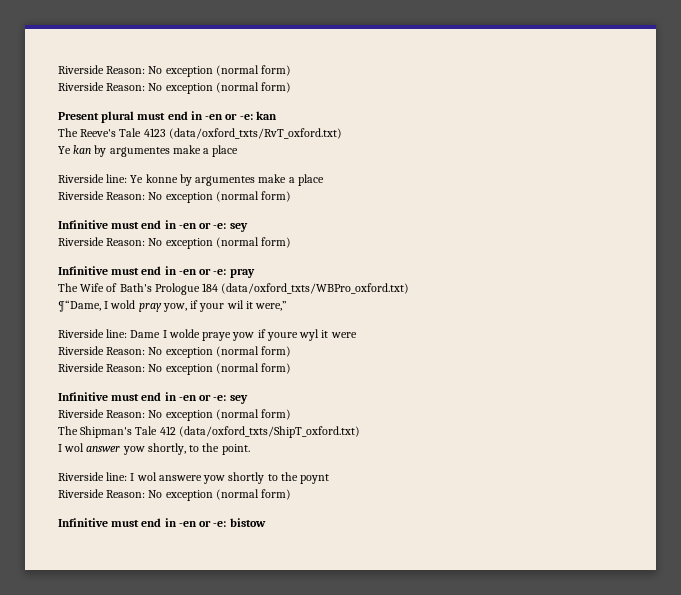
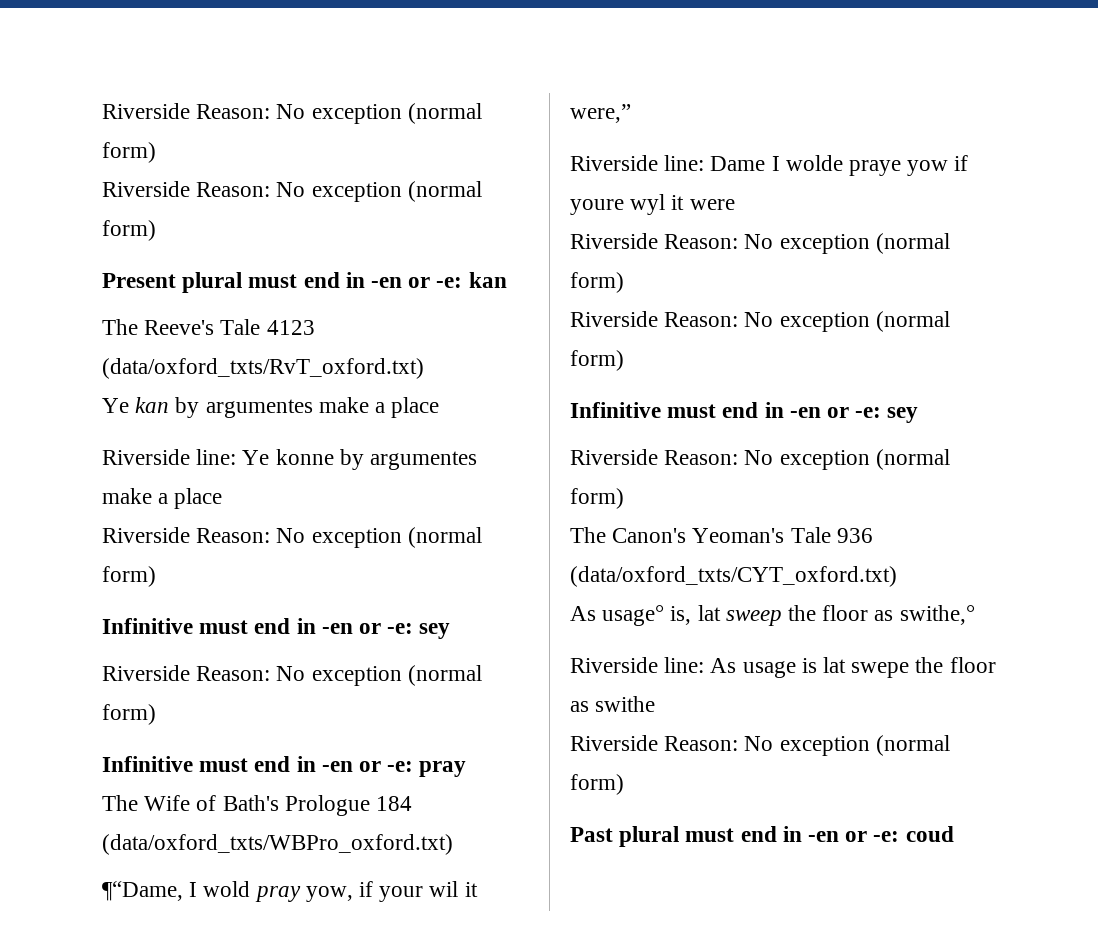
- The Shipman's Tale 412 (data/oxford_txts/ShipT_oxford.txt)
- I wol answer yow shortly, to the point.
- Riverside line: I wol answere yow shortly to the poynt
+ The Canon's Yeoman's Tale 936 (data/oxford_txts/CYT_oxford.txt)
+ As usage° is, lat sweep the floor as swithe,°
+ Riverside line: As usage is lat swepe the floor as swithe
  Riverside Reason: No exception (normal form)
- Infinitive must end in -en or -e: bistow
+ Past plural must end in -en or -e: coud

